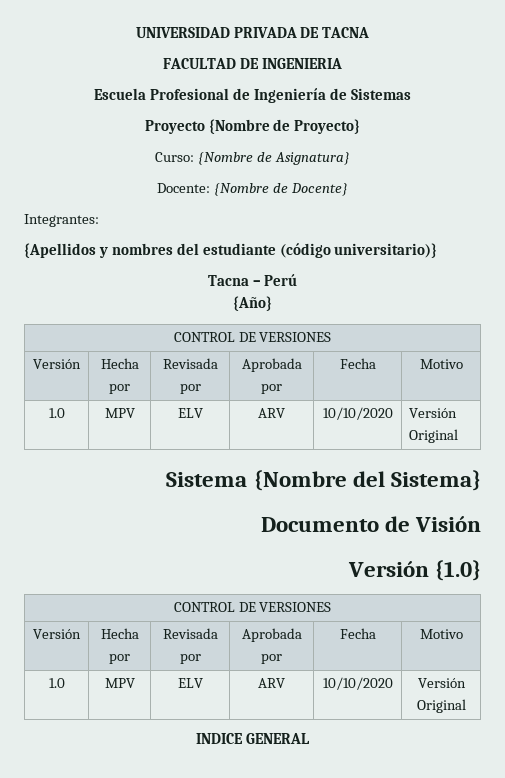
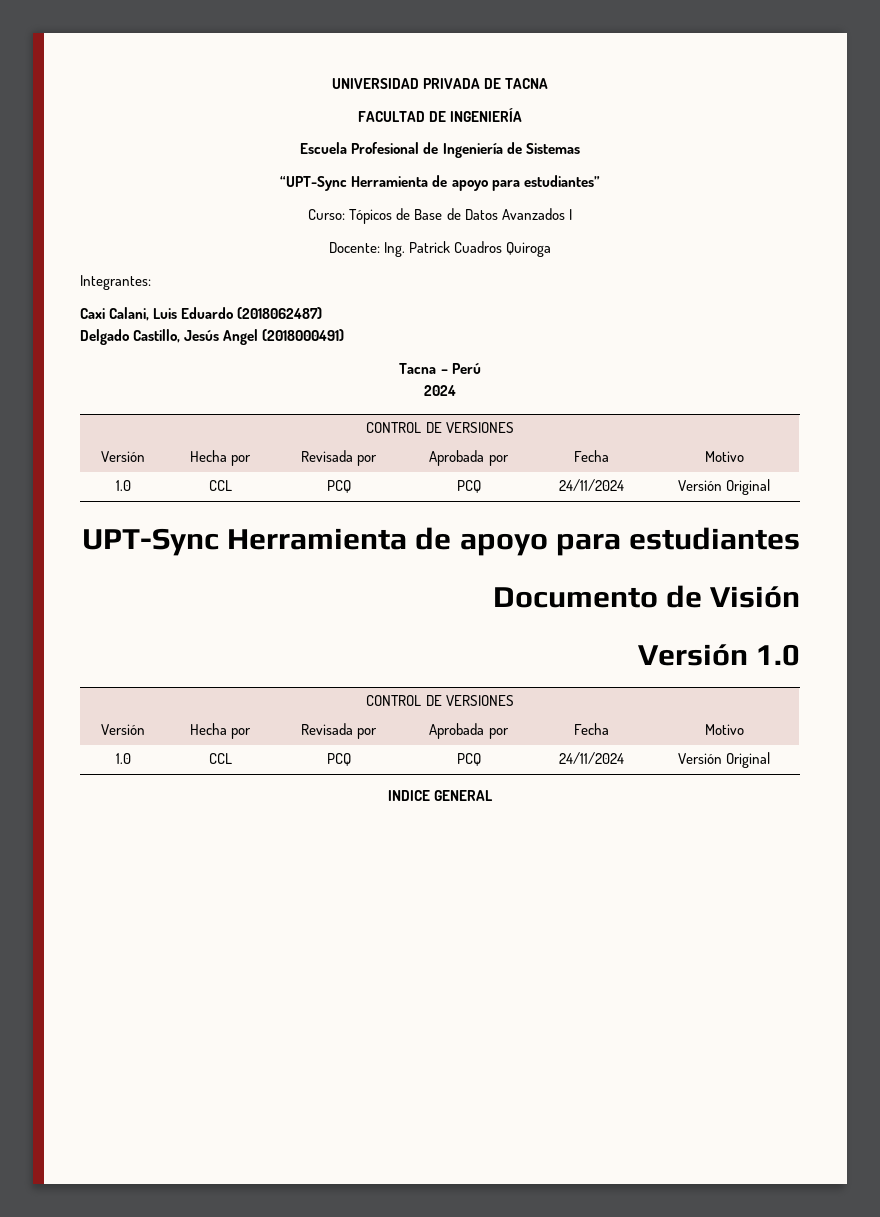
- FACULTAD DE INGENIERIA
+ FACULTAD DE INGENIERÍA
- Proyecto {Nombre de Proyecto}
- Curso: {Nombre de Asignatura}
- Docente: {Nombre de Docente}
+ “UPT-Sync Herramienta de apoyo para estudiantes”
+ Curso: Tópicos de Base de Datos Avanzados I
+ Docente: Ing. Patrick Cuadros Quiroga
  Integrantes:
- {Apellidos y nombres del estudiante (código universitario)}
+ Caxi Calani, Luis Eduardo (2018062487)
+ Delgado Castillo, Jesús Angel (2018000491)
- {Año}
+ 2024
  CONTROL DE VERSIONES
  Versión | Hecha por | Revisada por | Aprobada por | Fecha | Motivo
- 1.0 | MPV | ELV | ARV | 10/10/2020 | Versión Original
- Sistema {Nombre del Sistema}
+ 1.0 | CCL | PCQ | PCQ | 24/11/2024 | Versión Original
+ UPT-Sync Herramienta de apoyo para estudiantes
- Versión {1.0}
+ Versión 1.0
  CONTROL DE VERSIONES
  Versión | Hecha por | Revisada por | Aprobada por | Fecha | Motivo
- 1.0 | MPV | ELV | ARV | 10/10/2020 | Versión Original
+ 1.0 | CCL | PCQ | PCQ | 24/11/2024 | Versión Original

